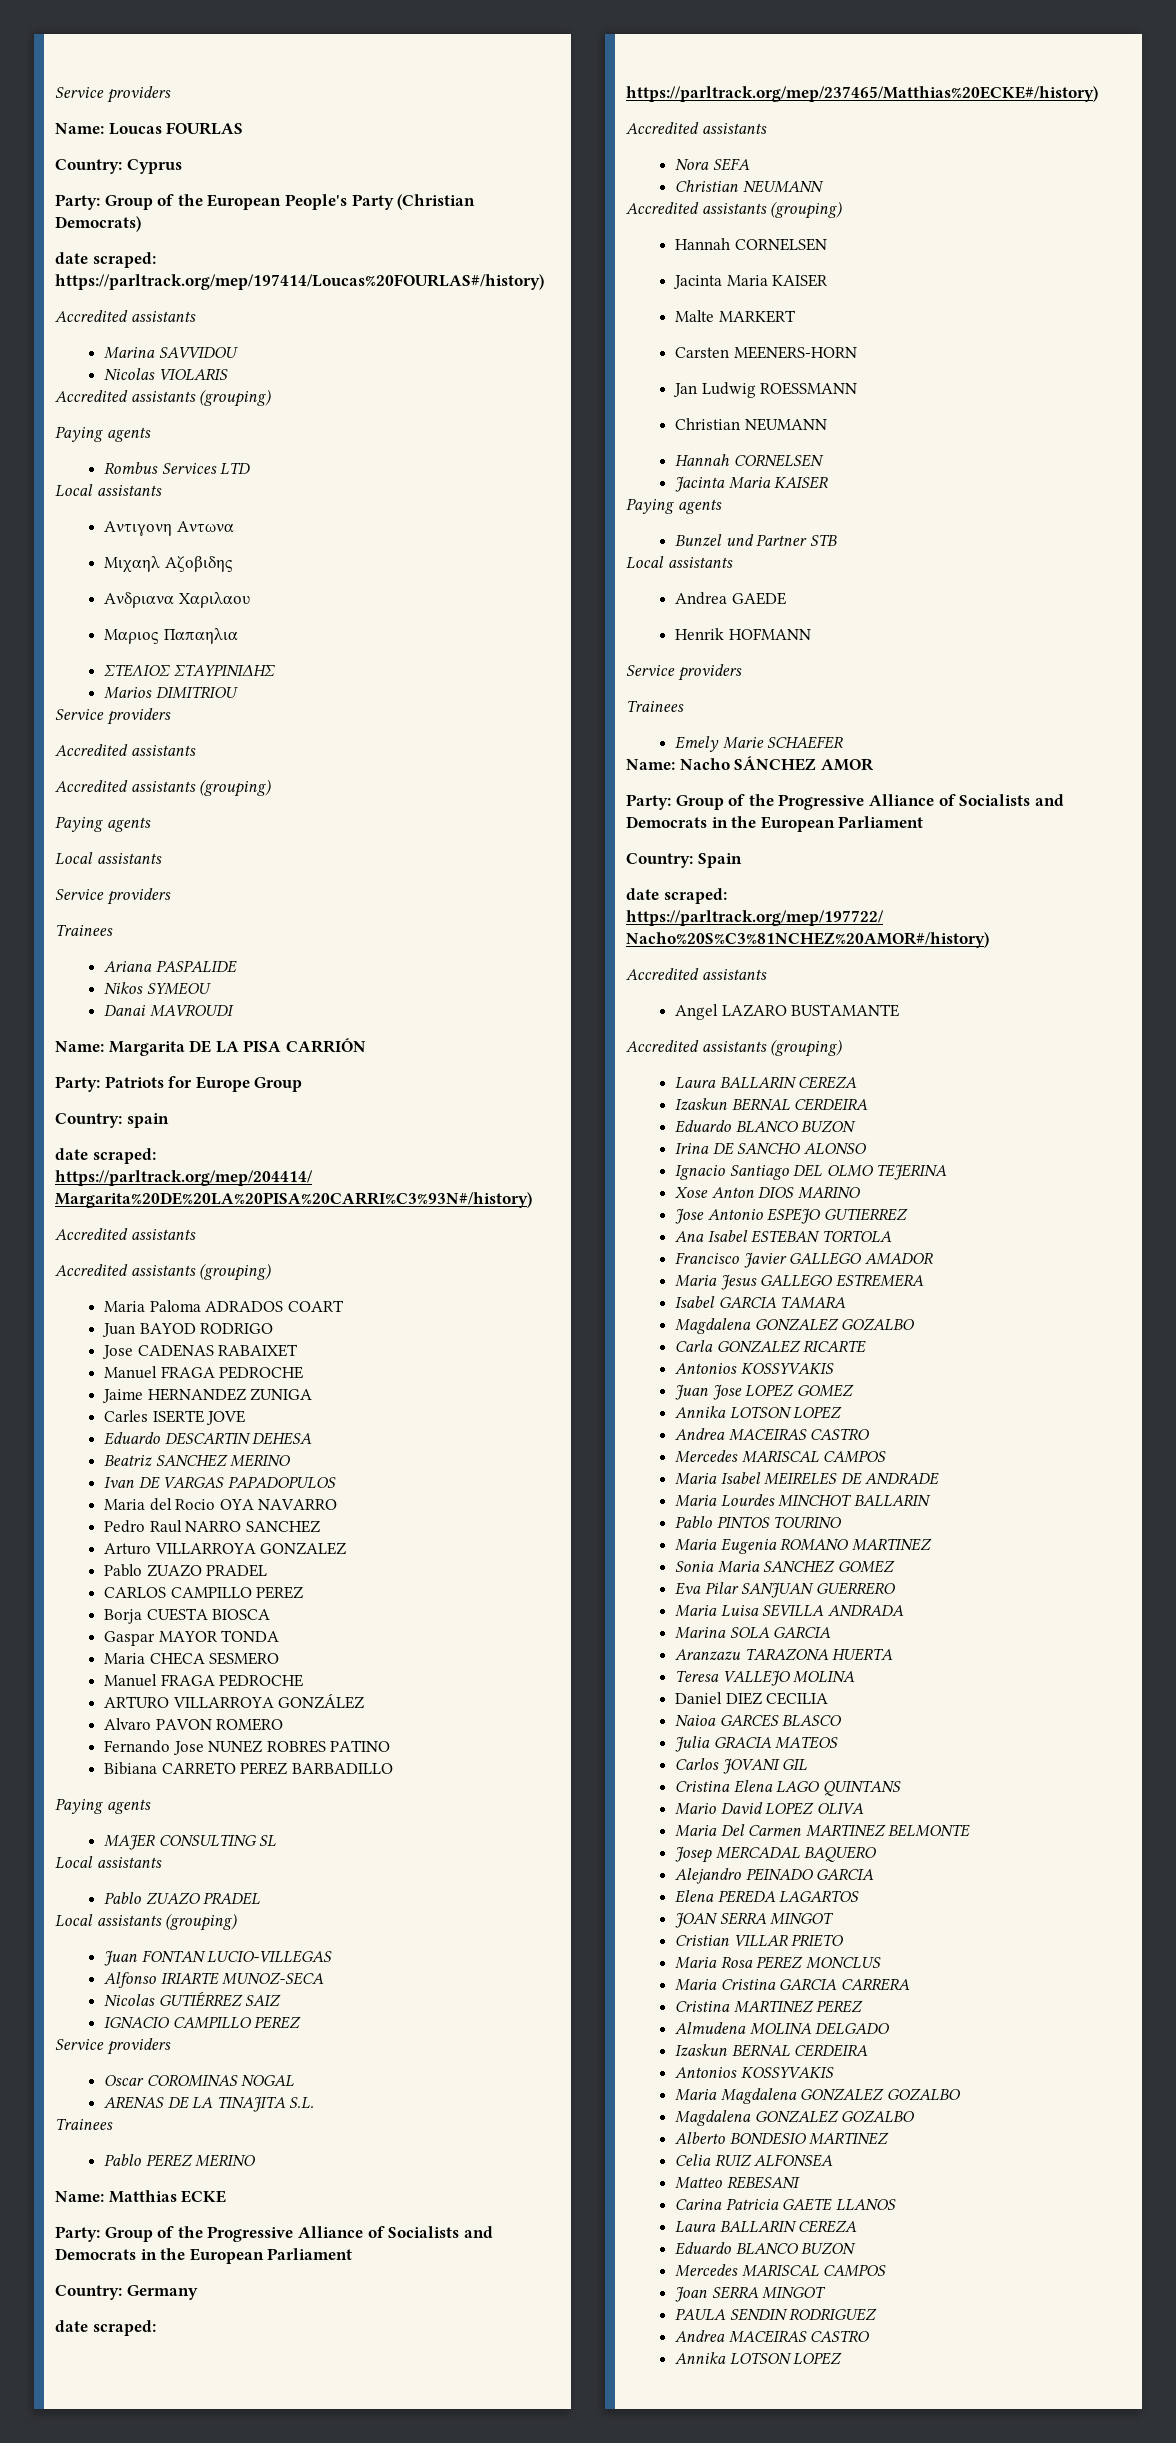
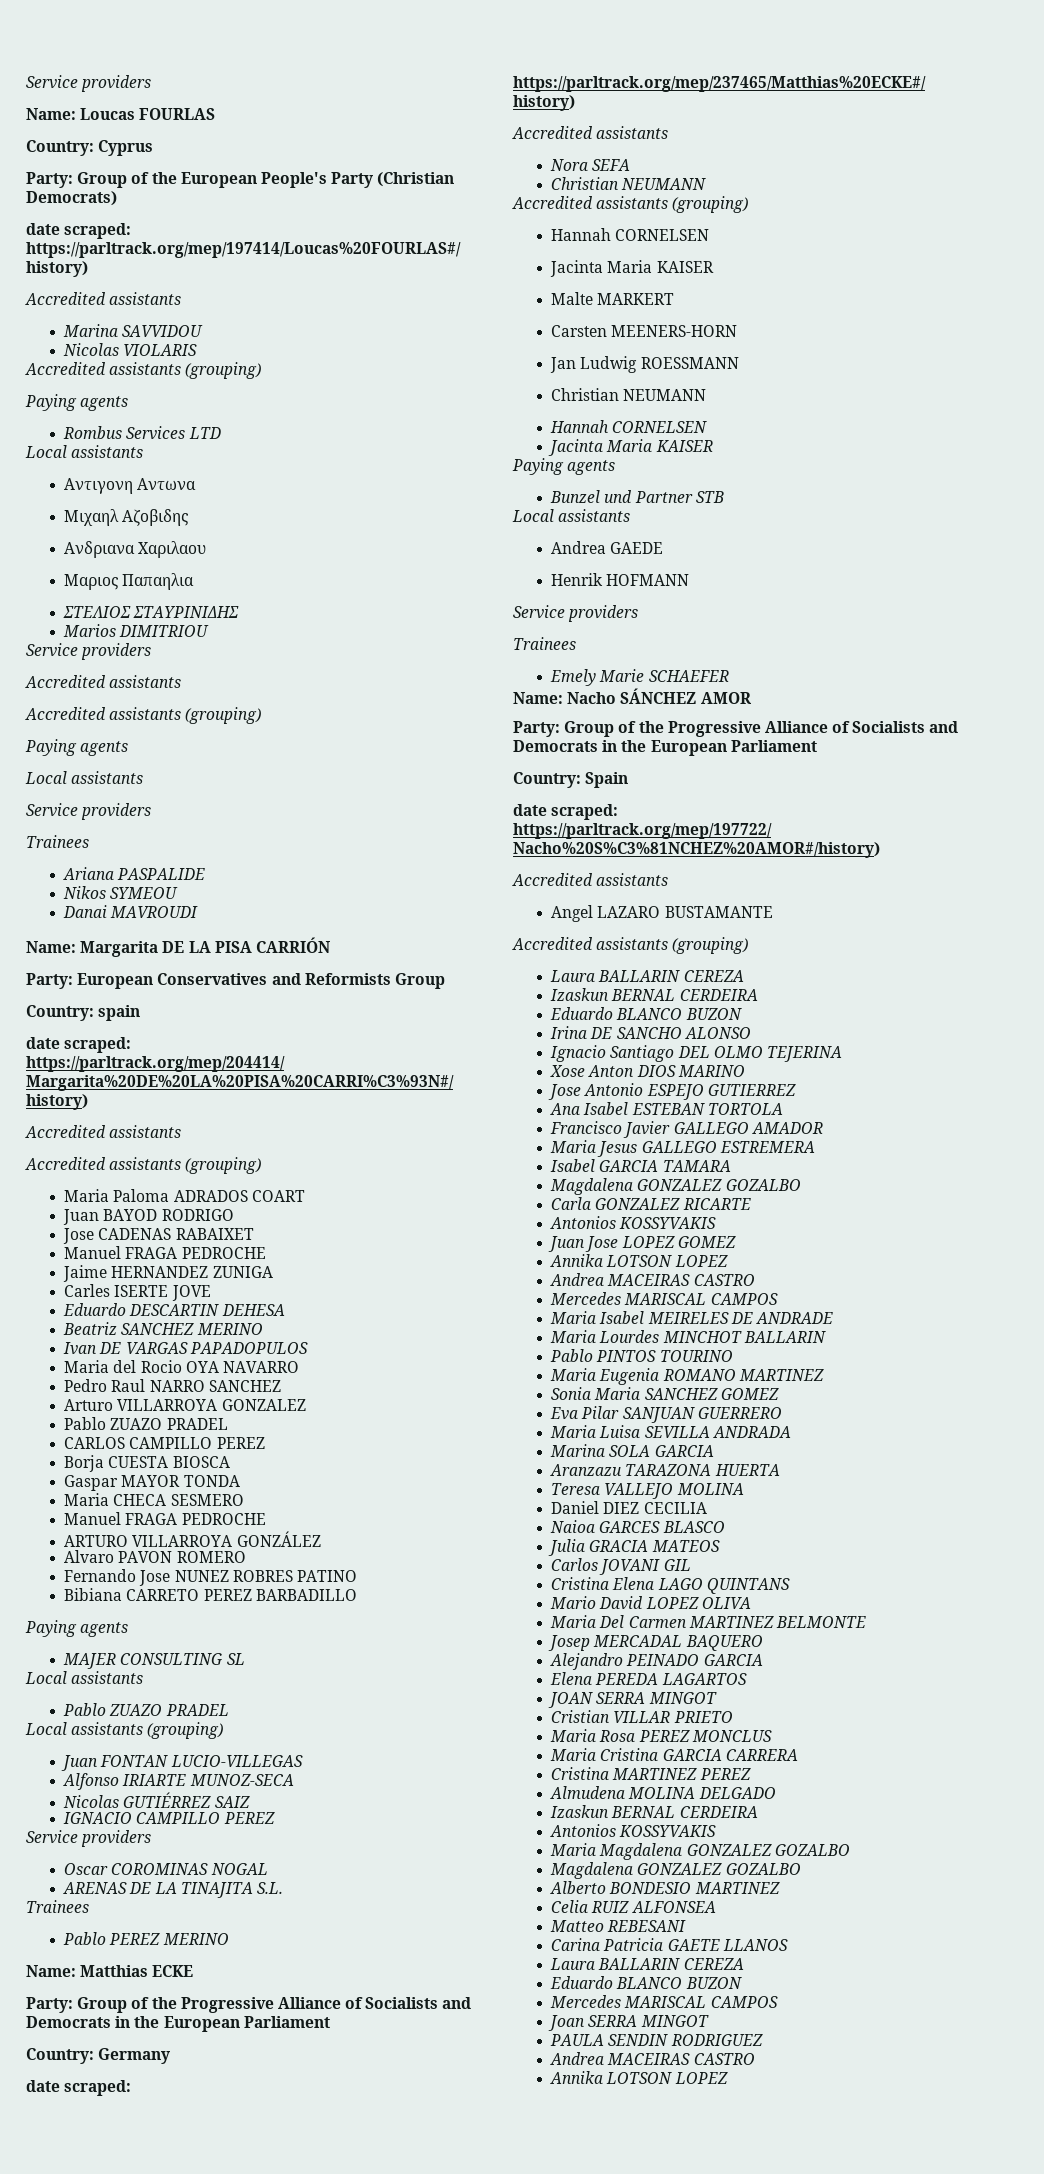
- Party: Patriots for Europe Group
+ Party: European Conservatives and Reformists Group

